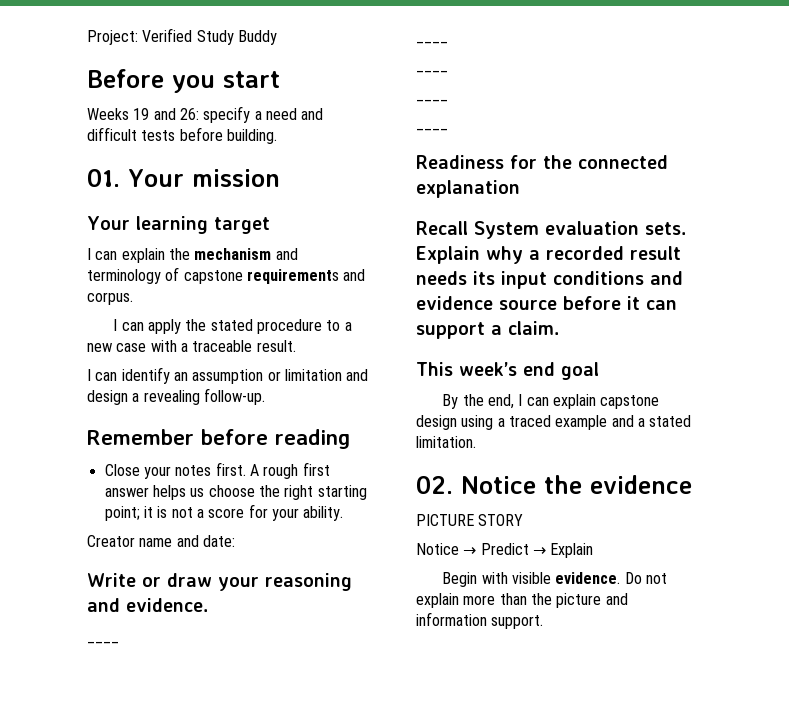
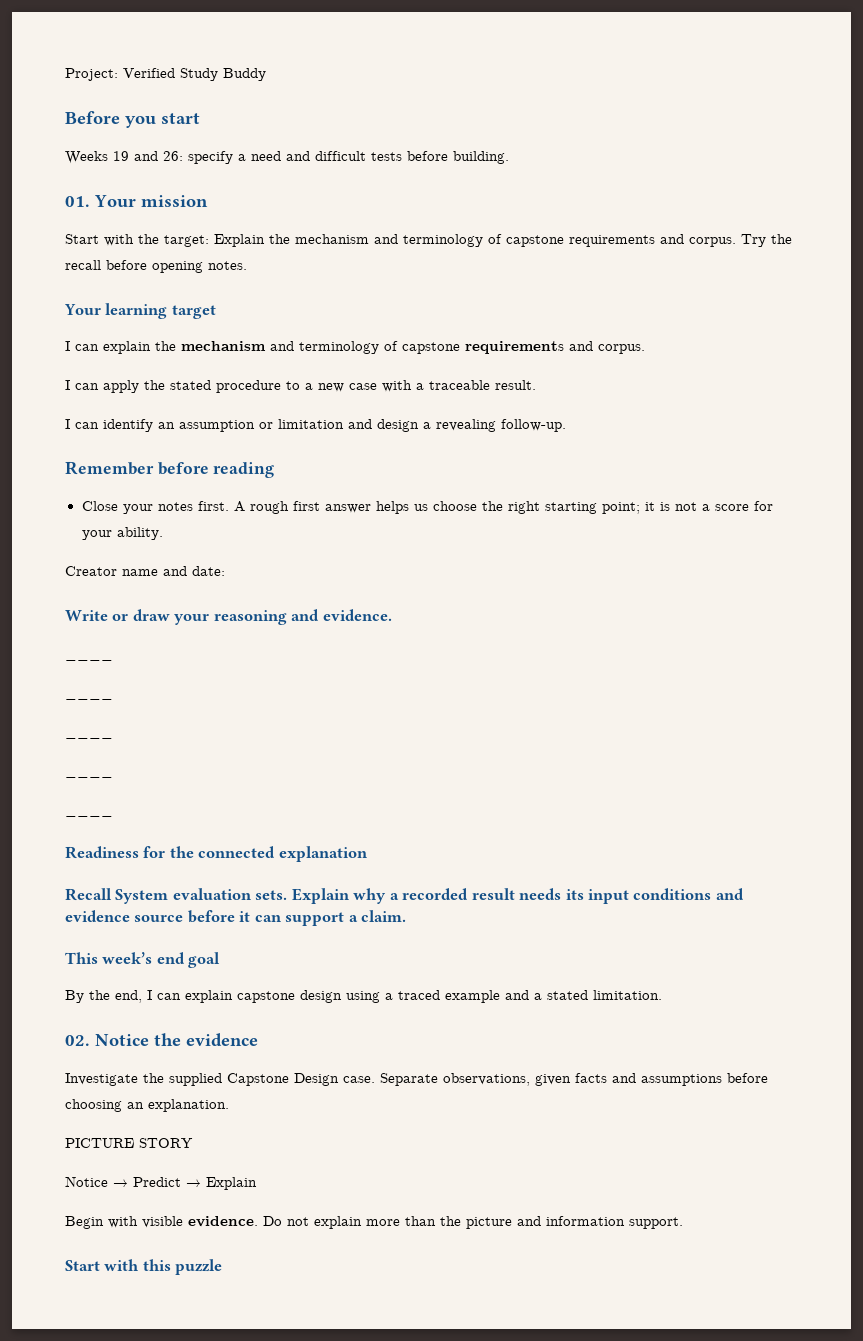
+ Start with the target: Explain the mechanism and terminology of capstone requirements and corpus. Try the recall before opening notes.
+ Investigate the supplied Capstone Design case. Separate observations, given facts and assumptions before choosing an explanation.
+ Start with this puzzle

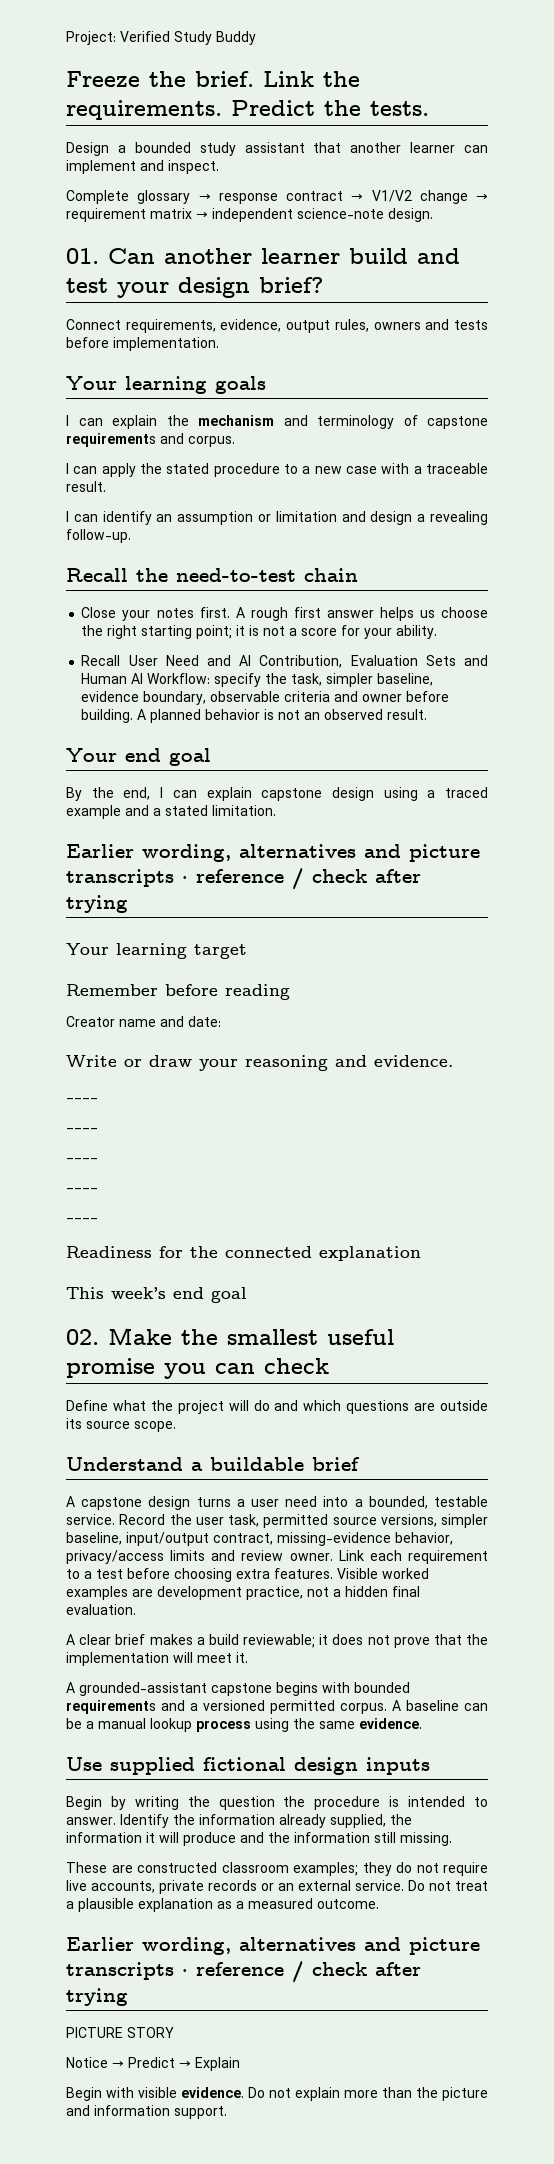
- Before you start
- Weeks 19 and 26: specify a need and difficult tests before building.
- 01. Your mission
- Start with the target: Explain the mechanism and terminology of capstone requirements and corpus. Try the recall before opening notes.
- Your learning target
+ Freeze the brief. Link the requirements. Predict the tests.
+ Design a bounded study assistant that another learner can implement and inspect.
+ Complete glossary → response contract → V1/V2 change → requirement matrix → independent science-note design.
+ 01. Can another learner build and test your design brief?
+ Connect requirements, evidence, output rules, owners and tests before implementation.
+ Your learning goals
- Remember before reading
+ Recall the need-to-test chain
+ Recall User Need and AI Contribution, Evaluation Sets and Human AI Workflow: specify the task, simpler baseline, evidence boundary, observable criteria and owner before building. A planned behavior is not an observed result.
+ Your end goal
+ By the end, I can explain capstone design using a traced example and a stated limitation.
+ Earlier wording, alternatives and picture transcripts · reference / check after trying
+ Your learning target
+ Remember before reading
- Recall System evaluation sets. Explain why a recorded result needs its input conditions and evidence source before it can support a claim.
  This week’s end goal
- By the end, I can explain capstone design using a traced example and a stated limitation.
- 02. Notice the evidence
- Investigate the supplied Capstone Design case. Separate observations, given facts and assumptions before choosing an explanation.
+ 02. Make the smallest useful promise you can check
+ Define what the project will do and which questions are outside its source scope.
+ Understand a buildable brief
+ A capstone design turns a user need into a bounded, testable service. Record the user task, permitted source versions, simpler baseline, input/output contract, missing-evidence behavior, privacy/access limits and review owner. Link each requirement to a test before choosing extra features. Visible worked examples are development practice, not a hidden final evaluation.
+ A clear brief makes a build reviewable; it does not prove that the implementation will meet it.
+ A grounded-assistant capstone begins with bounded requirements and a versioned permitted corpus. A baseline can be a manual lookup process using the same evidence.
+ Use supplied fictional design inputs
+ Begin by writing the question the procedure is intended to answer. Identify the information already supplied, the information it will produce and the information still missing.
+ These are constructed classroom examples; they do not require live accounts, private records or an external service. Do not treat a plausible explanation as a measured outcome.
+ Earlier wording, alternatives and picture transcripts · reference / check after trying
- Start with this puzzle

